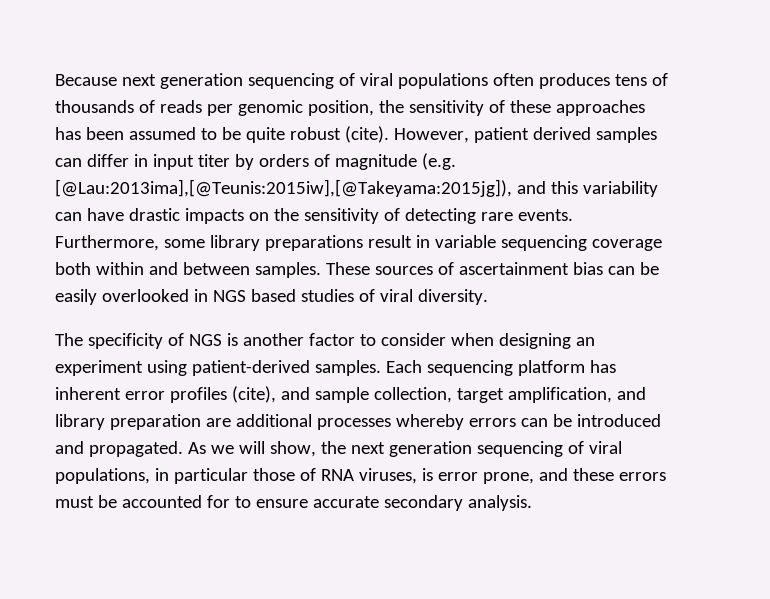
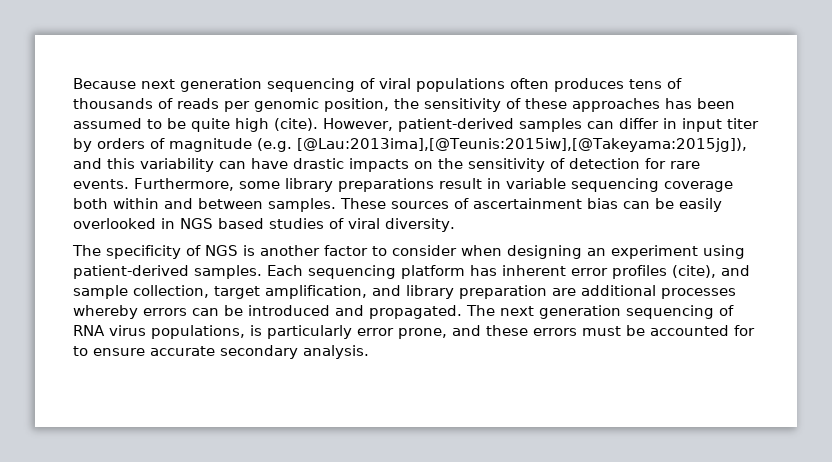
- Because next generation sequencing of viral populations often produces tens of thousands of reads per genomic position, the sensitivity of these approaches has been assumed to be quite robust (cite).
+ Because next generation sequencing of viral populations often produces tens of thousands of reads per genomic position, the sensitivity of these approaches has been assumed to be quite high (cite).
- However, patient derived samples can differ in input titer by orders of magnitude (e.g. [@Lau:2013ima],[@Teunis:2015iw],[@Takeyama:2015jg]), and this variability can have drastic impacts on the sensitivity of detecting rare events.
+ However, patient-derived samples can differ in input titer by orders of magnitude (e.g. [@Lau:2013ima],[@Teunis:2015iw],[@Takeyama:2015jg]), and this variability can have drastic impacts on the sensitivity of detection for rare events.
- As we will show, the next generation sequencing of viral populations, in particular those of RNA viruses, is error prone, and these errors must be accounted for to ensure accurate secondary analysis.
+ The next generation sequencing of RNA virus populations, is particularly error prone, and these errors must be accounted for to ensure accurate secondary analysis.

